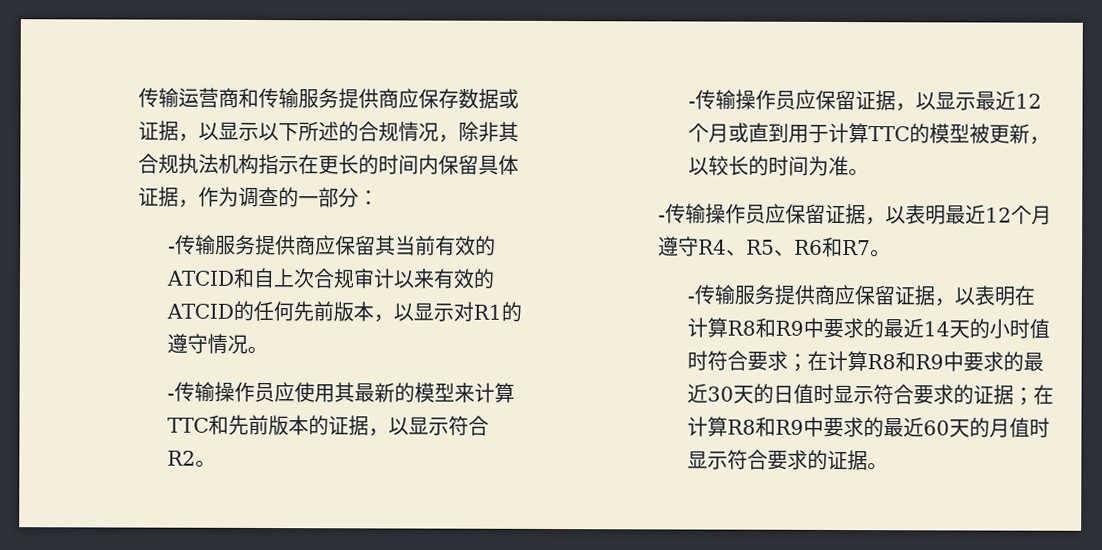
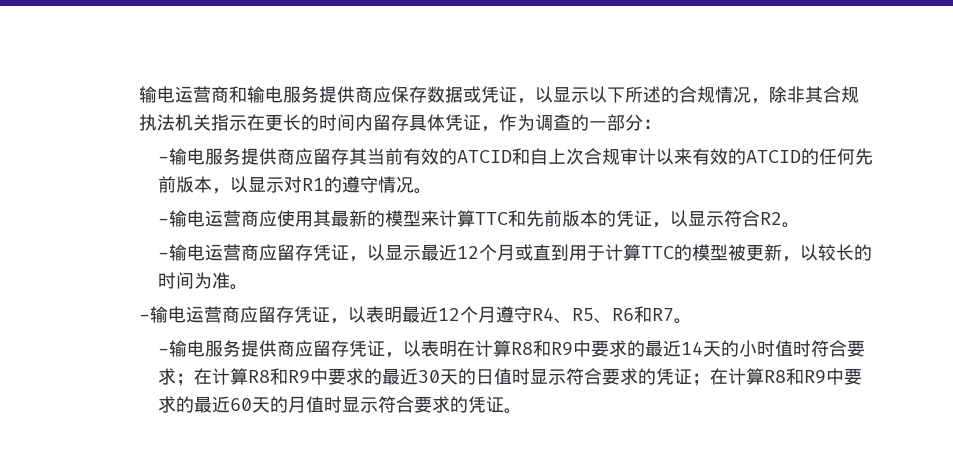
- 传输运营商和传输服务提供商应保存数据或证据，以显示以下所述的合规情况，除非其合规执法机构指示在更长的时间内保留具体证据，作为调查的一部分：
+ 输电运营商和输电服务提供商应保存数据或凭证，以显示以下所述的合规情况，除非其合规执法机关指示在更长的时间内留存具体凭证，作为调查的一部分：
- -传输服务提供商应保留其当前有效的ATCID和自上次合规审计以来有效的ATCID的任何先前版本，以显示对R1的遵守情况。
+ -输电服务提供商应留存其当前有效的ATCID和自上次合规审计以来有效的ATCID的任何先前版本，以显示对R1的遵守情况。
- -传输操作员应使用其最新的模型来计算TTC和先前版本的证据，以显示符合R2。
+ -输电运营商应使用其最新的模型来计算TTC和先前版本的凭证，以显示符合R2。
- -传输操作员应保留证据，以显示最近12个月或直到用于计算TTC的模型被更新，以较长的时间为准。
+ -输电运营商应留存凭证，以显示最近12个月或直到用于计算TTC的模型被更新，以较长的时间为准。
- -传输操作员应保留证据，以表明最近12个月遵守R4、R5、R6和R7。
+ -输电运营商应留存凭证，以表明最近12个月遵守R4、R5、R6和R7。
- -传输服务提供商应保留证据，以表明在计算R8和R9中要求的最近14天的小时值时符合要求；在计算R8和R9中要求的最近30天的日值时显示符合要求的证据；在计算R8和R9中要求的最近60天的月值时显示符合要求的证据。
+ -输电服务提供商应留存凭证，以表明在计算R8和R9中要求的最近14天的小时值时符合要求；在计算R8和R9中要求的最近30天的日值时显示符合要求的凭证；在计算R8和R9中要求的最近60天的月值时显示符合要求的凭证。

